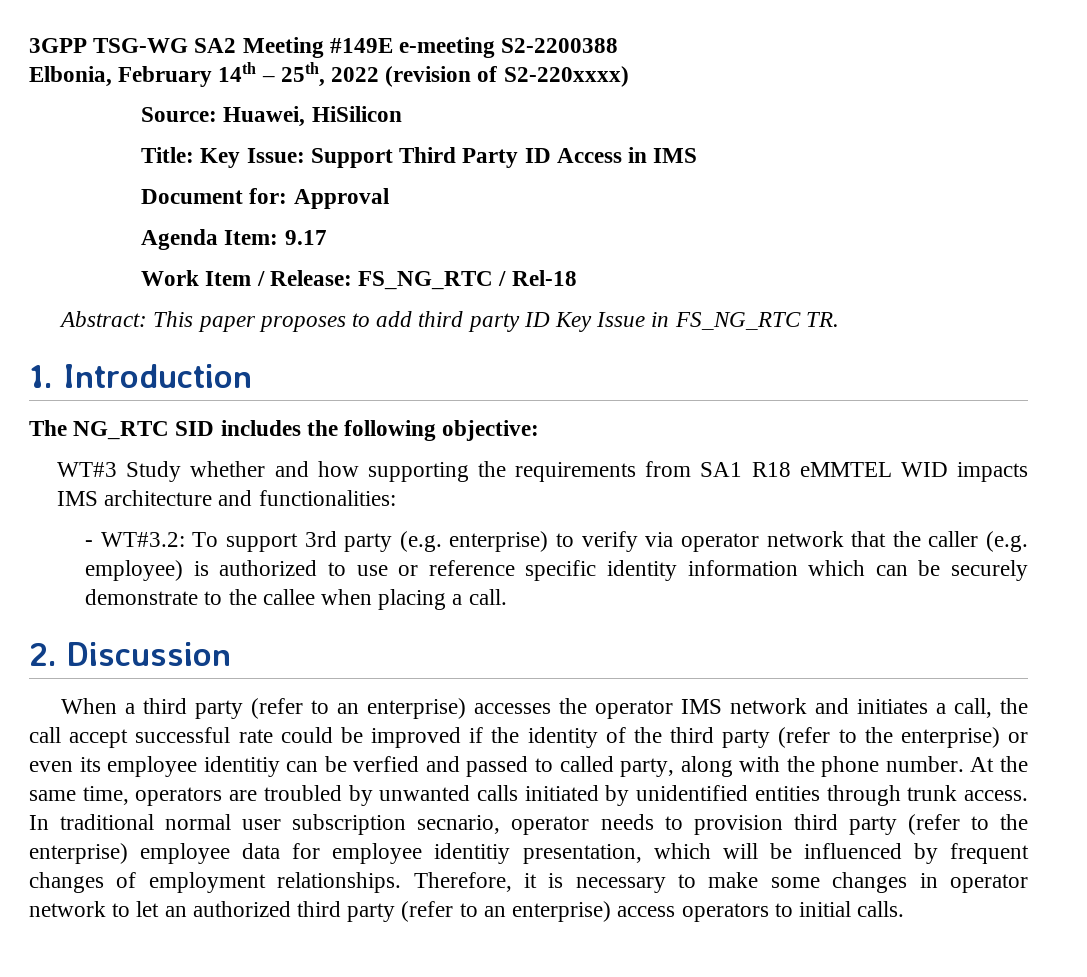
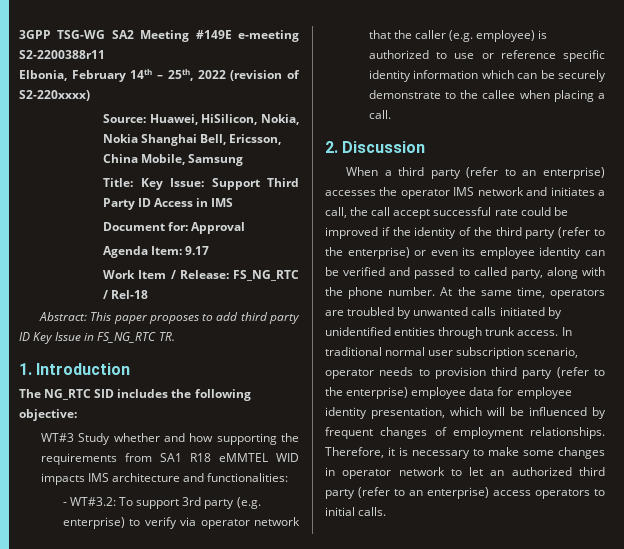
- 3GPP TSG-WG SA2 Meeting #149E e-meeting S2-2200388
+ 3GPP TSG-WG SA2 Meeting #149E e-meeting S2-2200388r11
- Source: Huawei, HiSilicon
+ Source: Huawei, HiSilicon, Nokia, Nokia Shanghai Bell, Ericsson, China Mobile, Samsung
- When a third party (refer to an enterprise) accesses the operator IMS network and initiates a call, the call accept successful rate could be improved if the identity of the third party (refer to the enterprise) or even its employee identitiy can be verfied and passed to called party, along with the phone number.
+ When a third party (refer to an enterprise) accesses the operator IMS network and initiates a call, the call accept successful rate could be improved if the identity of the third party (refer to the enterprise) or even its employee identity can be verified and passed to called party, along with the phone number.
- In traditional normal user subscription secnario, operator needs to provision third party (refer to the enterprise) employee data for employee identitiy presentation, which will be influenced by frequent changes of employment relationships.
+ In traditional normal user subscription scenario, operator needs to provision third party (refer to the enterprise) employee data for employee identity presentation, which will be influenced by frequent changes of employment relationships.

